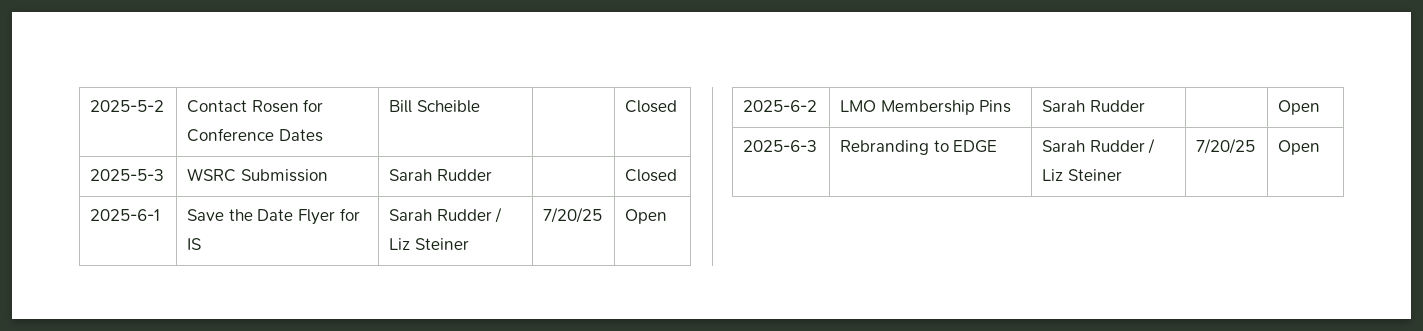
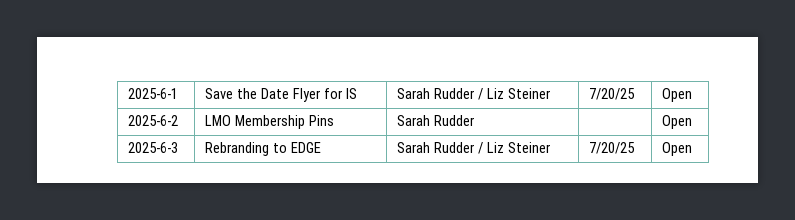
- 2025-5-2 | Contact Rosen for Conference Dates | Bill Scheible | | Closed
- 2025-5-3 | WSRC Submission | Sarah Rudder | | Closed

